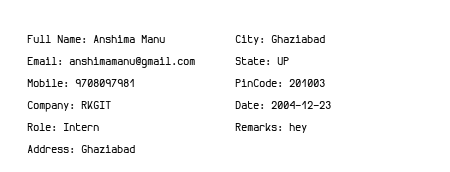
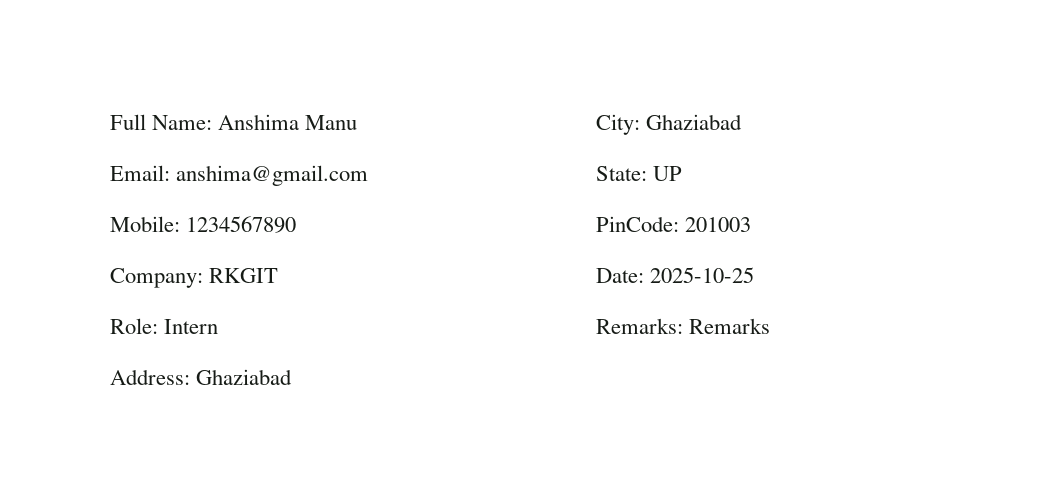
- Email: anshimamanu@gmail.com
+ Email: anshima@gmail.com
- Mobile: 9708097981
+ Mobile: 1234567890
- Date: 2004-12-23
+ Date: 2025-10-25
- Remarks: hey
+ Remarks: Remarks

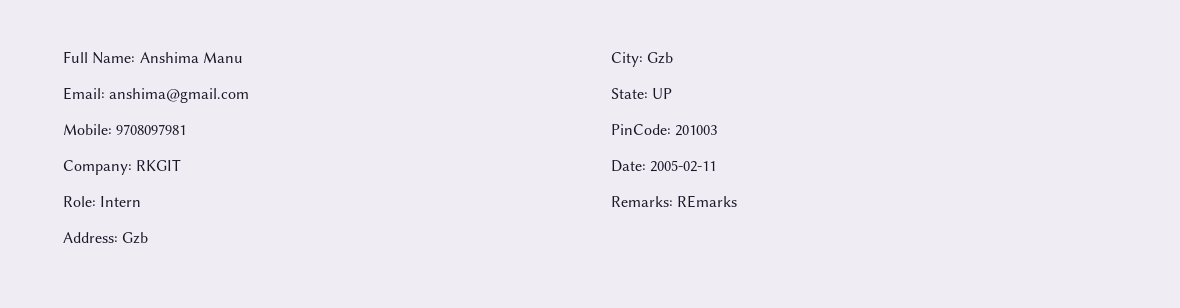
- Mobile: 1234567890
+ Mobile: 9708097981
- Address: Ghaziabad
+ Address: Gzb
- City: Ghaziabad
+ City: Gzb
- Date: 2025-10-25
+ Date: 2005-02-11
- Remarks: Remarks
+ Remarks: REmarks

